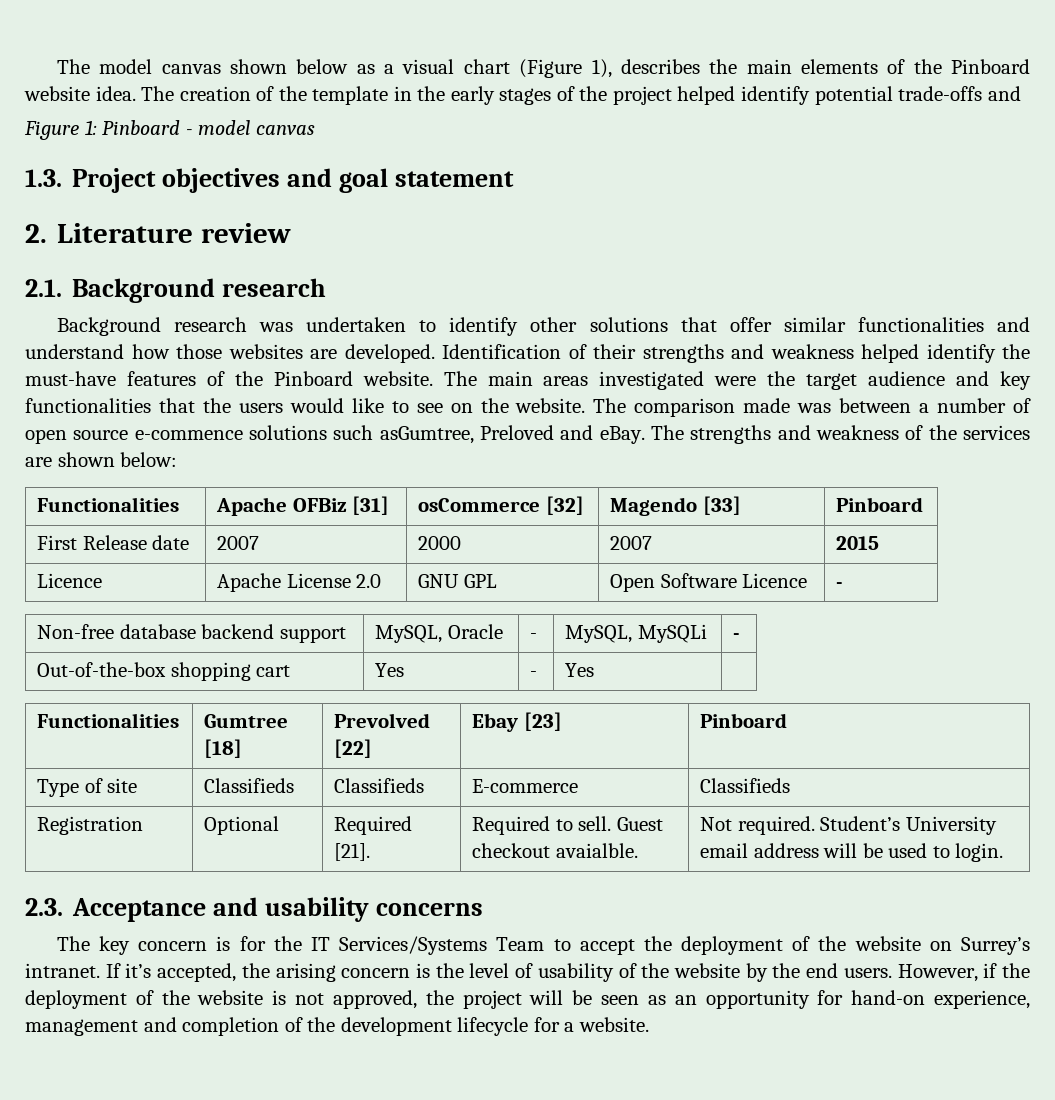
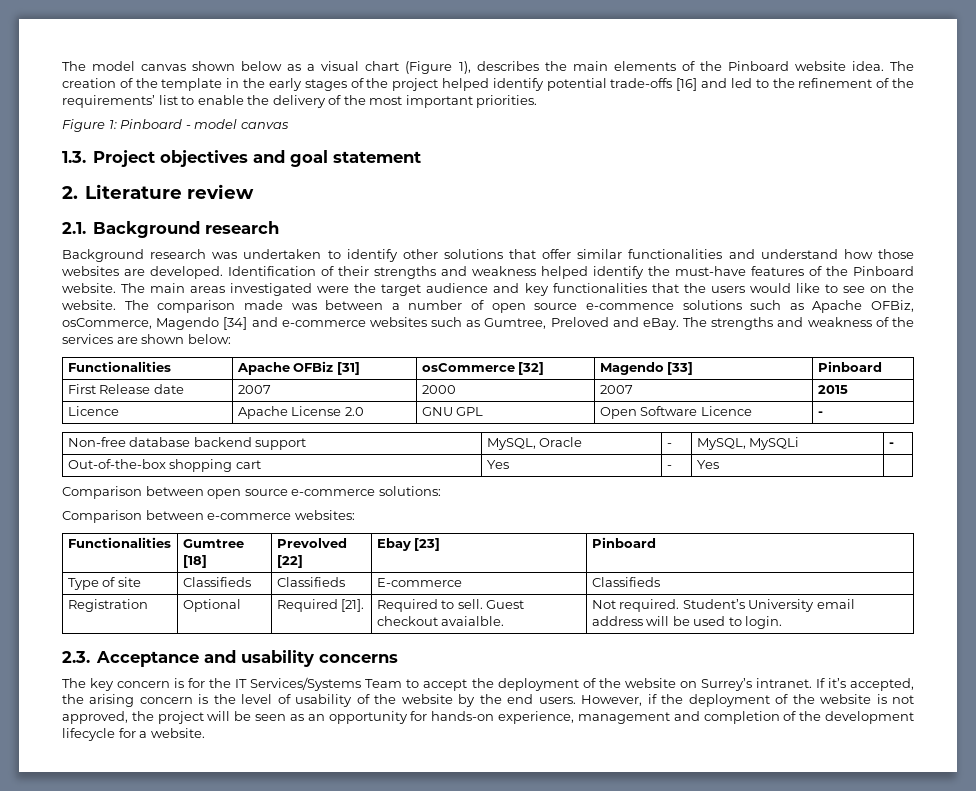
- The creation of the template in the early stages of the project helped identify potential trade-offs and
+ The creation of the template in the early stages of the project helped identify potential trade-offs [16] and led to the refinement of the requirements’ list to enable the delivery of the most important priorities.
- The comparison made was between a number of open source e-commence solutions such asGumtree, Preloved and eBay.
+ The comparison made was between a number of open source e-commence solutions such as Apache OFBiz, osCommerce, Magendo [34] and e-commerce websites such as Gumtree, Preloved and eBay.
+ Comparison between open source e-commerce solutions:
+ Comparison between e-commerce websites:
- However, if the deployment of the website is not approved, the project will be seen as an opportunity for hand-on experience, management and completion of the development lifecycle for a website.
+ However, if the deployment of the website is not approved, the project will be seen as an opportunity for hands-on experience, management and completion of the development lifecycle for a website.

